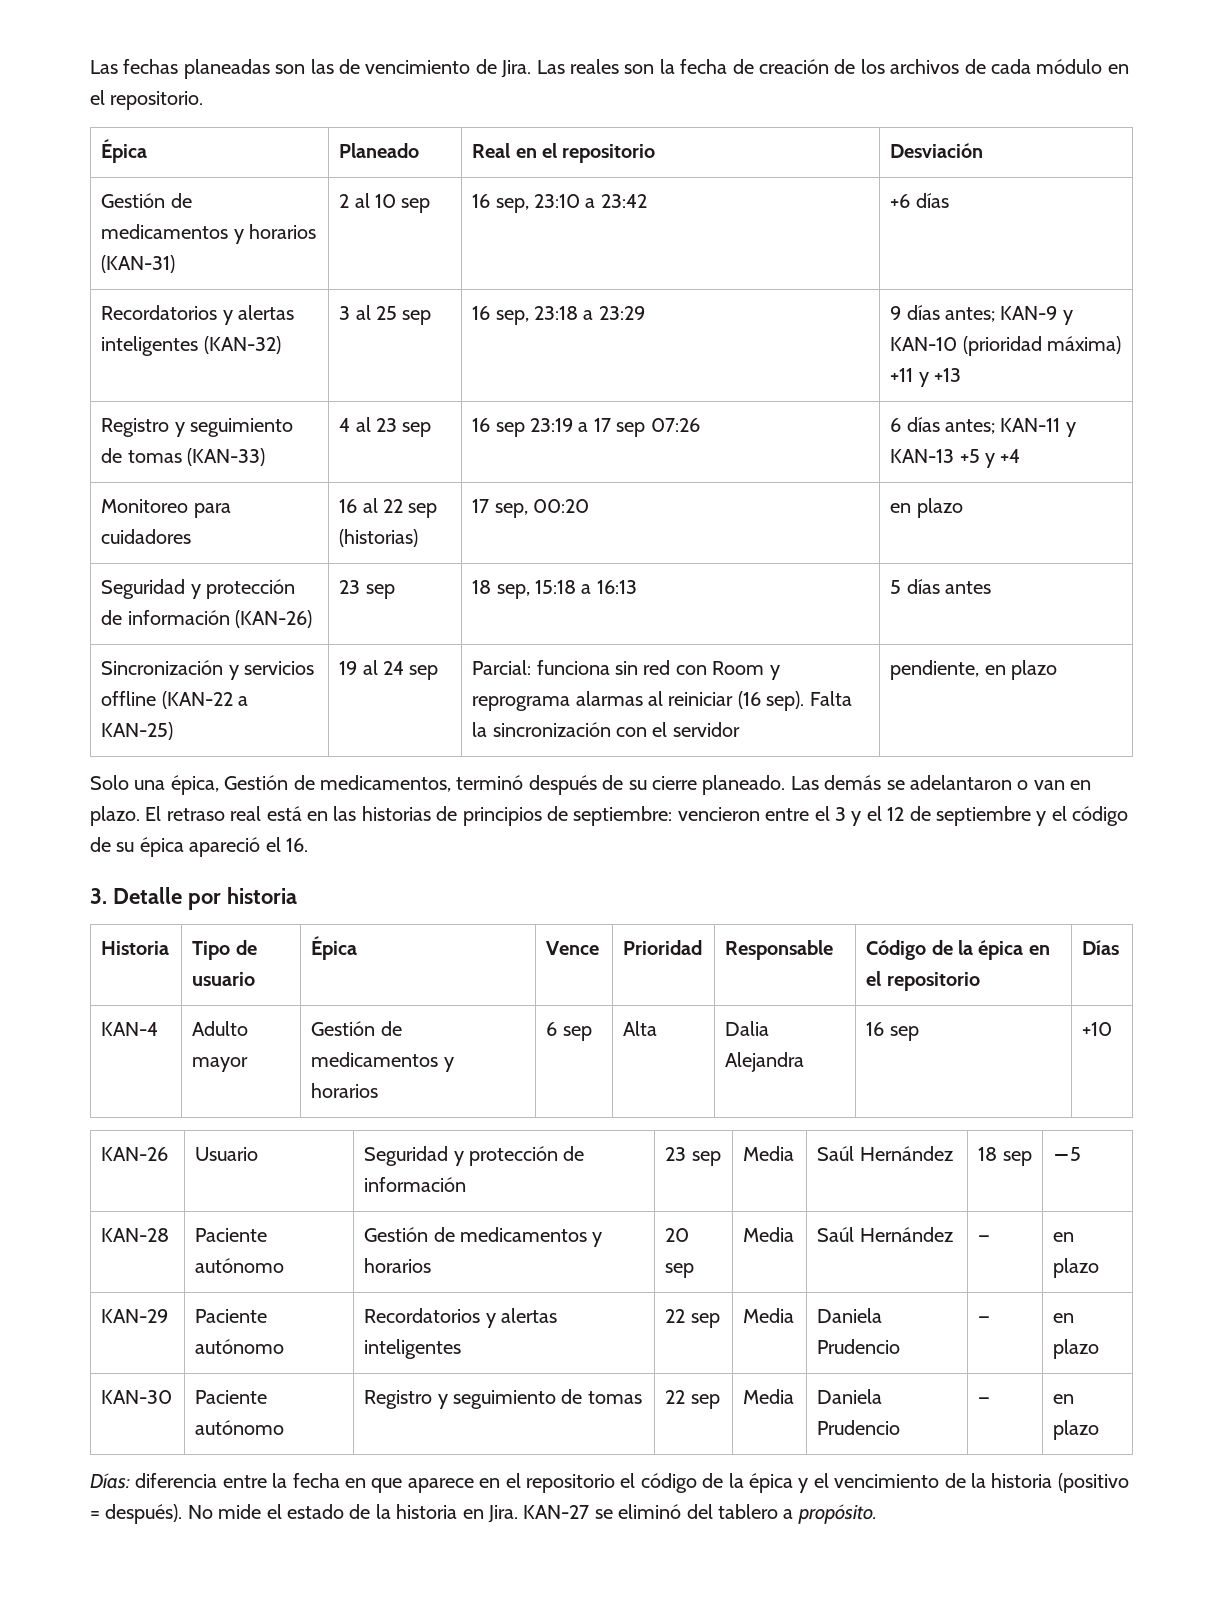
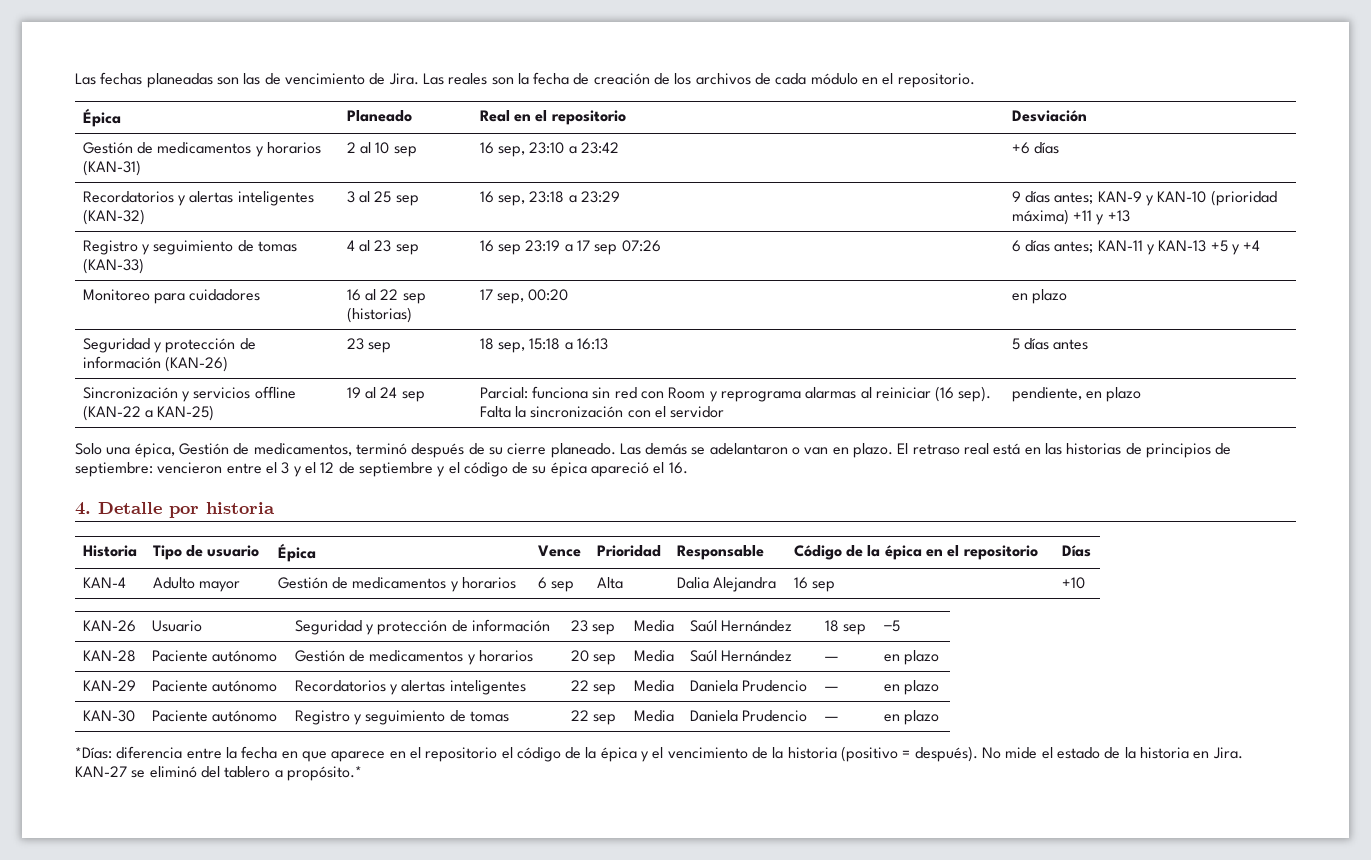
- 3. Detalle por historia
+ 4. Detalle por historia
- Días: diferencia entre la fecha en que aparece en el repositorio el código de la épica y el vencimiento de la historia (positivo = después).
+ *Días: diferencia entre la fecha en que aparece en el repositorio el código de la épica y el vencimiento de la historia (positivo = después).
- KAN-27 se eliminó del tablero a propósito.
+ KAN-27 se eliminó del tablero a propósito.*

